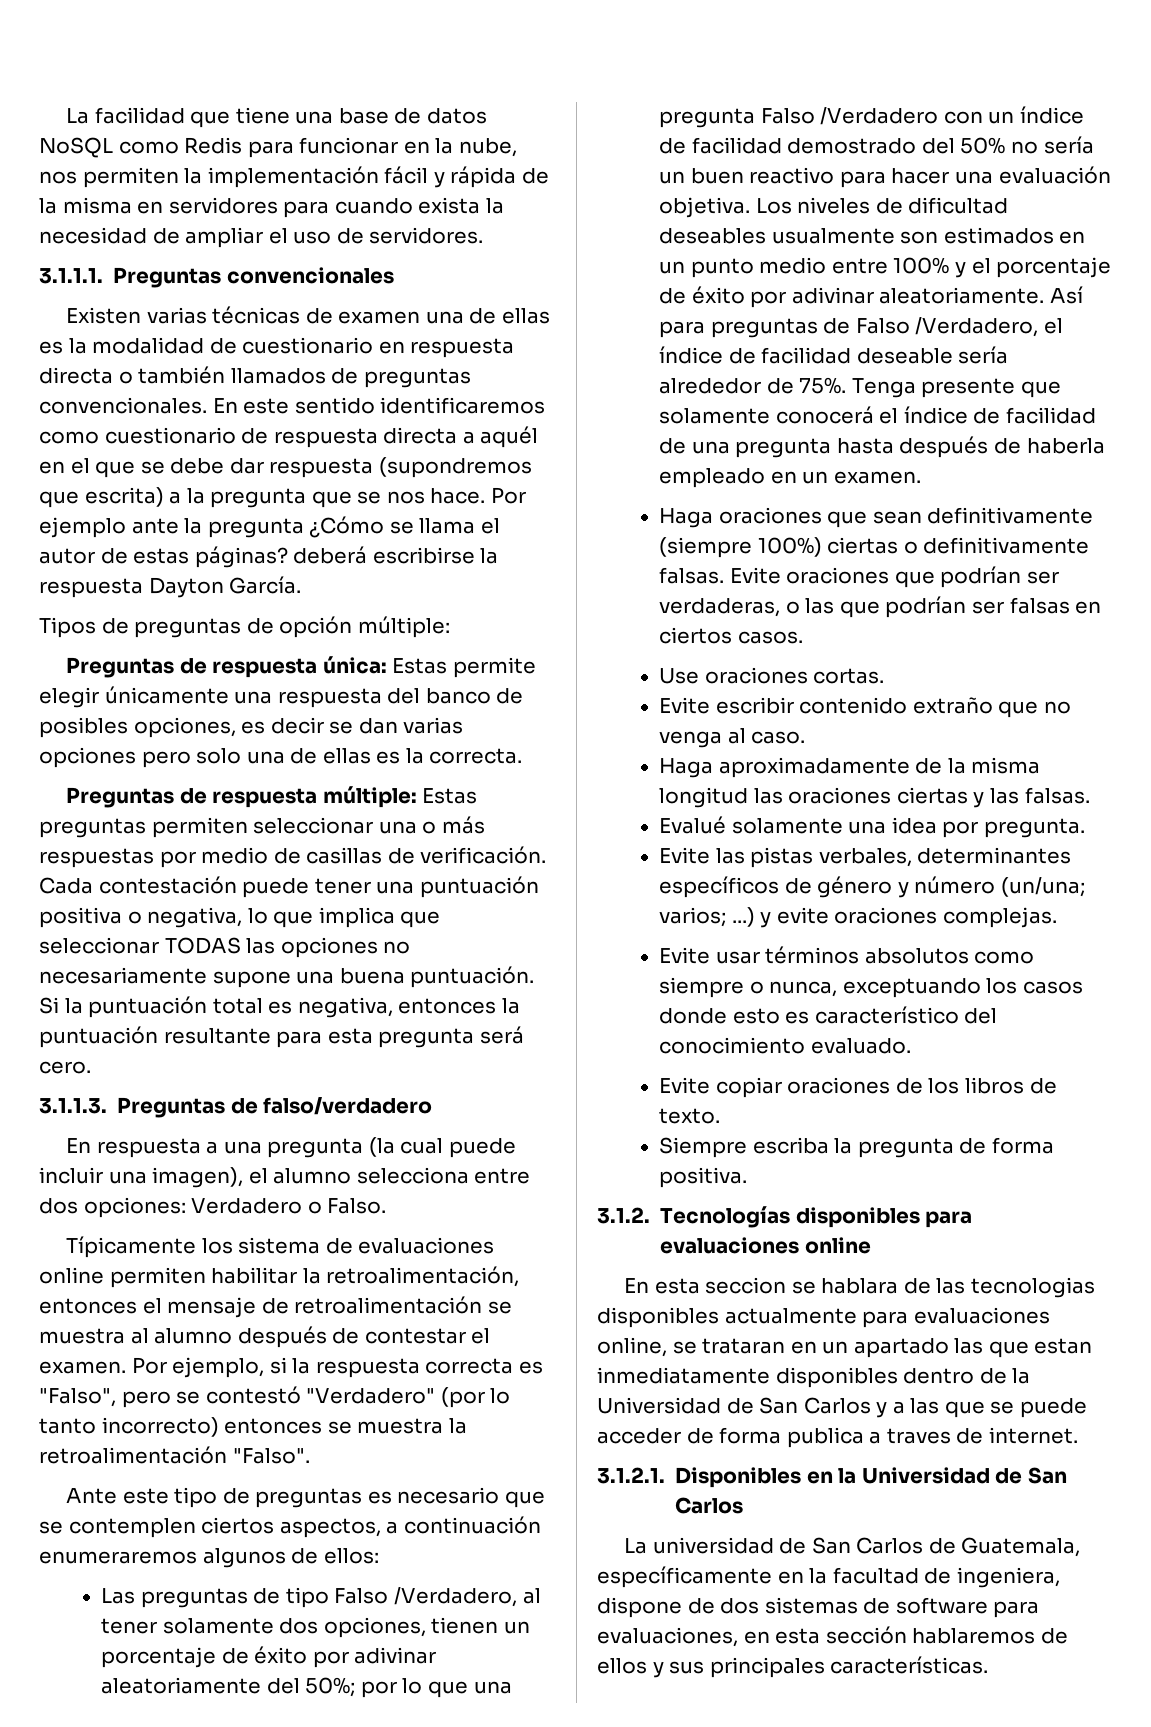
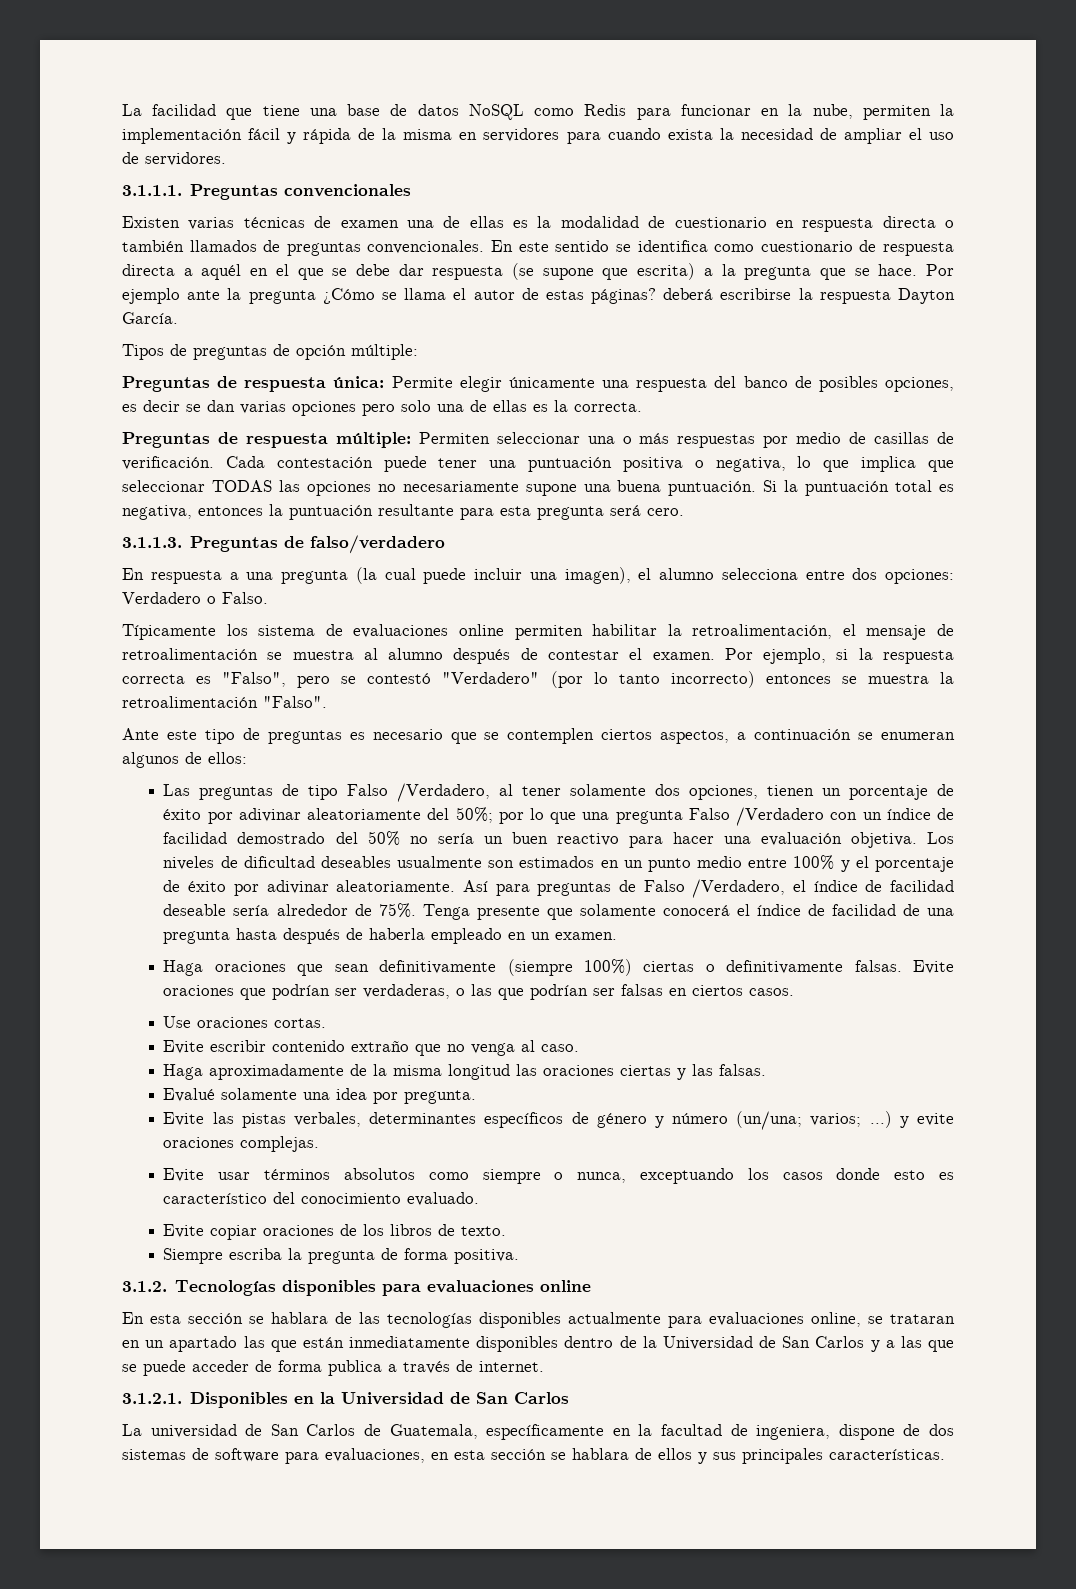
- La facilidad que tiene una base de datos NoSQL como Redis para funcionar en la nube, nos permiten la implementación fácil y rápida de la misma en servidores para cuando exista la necesidad de ampliar el uso de servidores.
+ La facilidad que tiene una base de datos NoSQL como Redis para funcionar en la nube, permiten la implementación fácil y rápida de la misma en servidores para cuando exista la necesidad de ampliar el uso de servidores.
- En este sentido identificaremos como cuestionario de respuesta directa a aquél en el que se debe dar respuesta (supondremos que escrita) a la pregunta que se nos hace.
+ En este sentido se identifica como cuestionario de respuesta directa a aquél en el que se debe dar respuesta (se supone que escrita) a la pregunta que se hace.
- Preguntas de respuesta única: Estas permite elegir únicamente una respuesta del banco de posibles opciones, es decir se dan varias opciones pero solo una de ellas es la correcta.
+ Preguntas de respuesta única: Permite elegir únicamente una respuesta del banco de posibles opciones, es decir se dan varias opciones pero solo una de ellas es la correcta.
- Preguntas de respuesta múltiple: Estas preguntas permiten seleccionar una o más respuestas por medio de casillas de verificación.
+ Preguntas de respuesta múltiple: Permiten seleccionar una o más respuestas por medio de casillas de verificación.
- Típicamente los sistema de evaluaciones online permiten habilitar la retroalimentación, entonces el mensaje de retroalimentación se muestra al alumno después de contestar el examen.
+ Típicamente los sistema de evaluaciones online permiten habilitar la retroalimentación, el mensaje de retroalimentación se muestra al alumno después de contestar el examen.
- Ante este tipo de preguntas es necesario que se contemplen ciertos aspectos, a continuación enumeraremos algunos de ellos:
+ Ante este tipo de preguntas es necesario que se contemplen ciertos aspectos, a continuación se enumeran algunos de ellos:
- En esta seccion se hablara de las tecnologias disponibles actualmente para evaluaciones online, se trataran en un apartado las que estan inmediatamente disponibles dentro de la Universidad de San Carlos y a las que se puede acceder de forma publica a traves de internet.
+ En esta sección se hablara de las tecnologías disponibles actualmente para evaluaciones online, se trataran en un apartado las que están inmediatamente disponibles dentro de la Universidad de San Carlos y a las que se puede acceder de forma publica a través de internet.
- La universidad de San Carlos de Guatemala, específicamente en la facultad de ingeniera, dispone de dos sistemas de software para evaluaciones, en esta sección hablaremos de ellos y sus principales características.
+ La universidad de San Carlos de Guatemala, específicamente en la facultad de ingeniera, dispone de dos sistemas de software para evaluaciones, en esta sección se hablara de ellos y sus principales características.

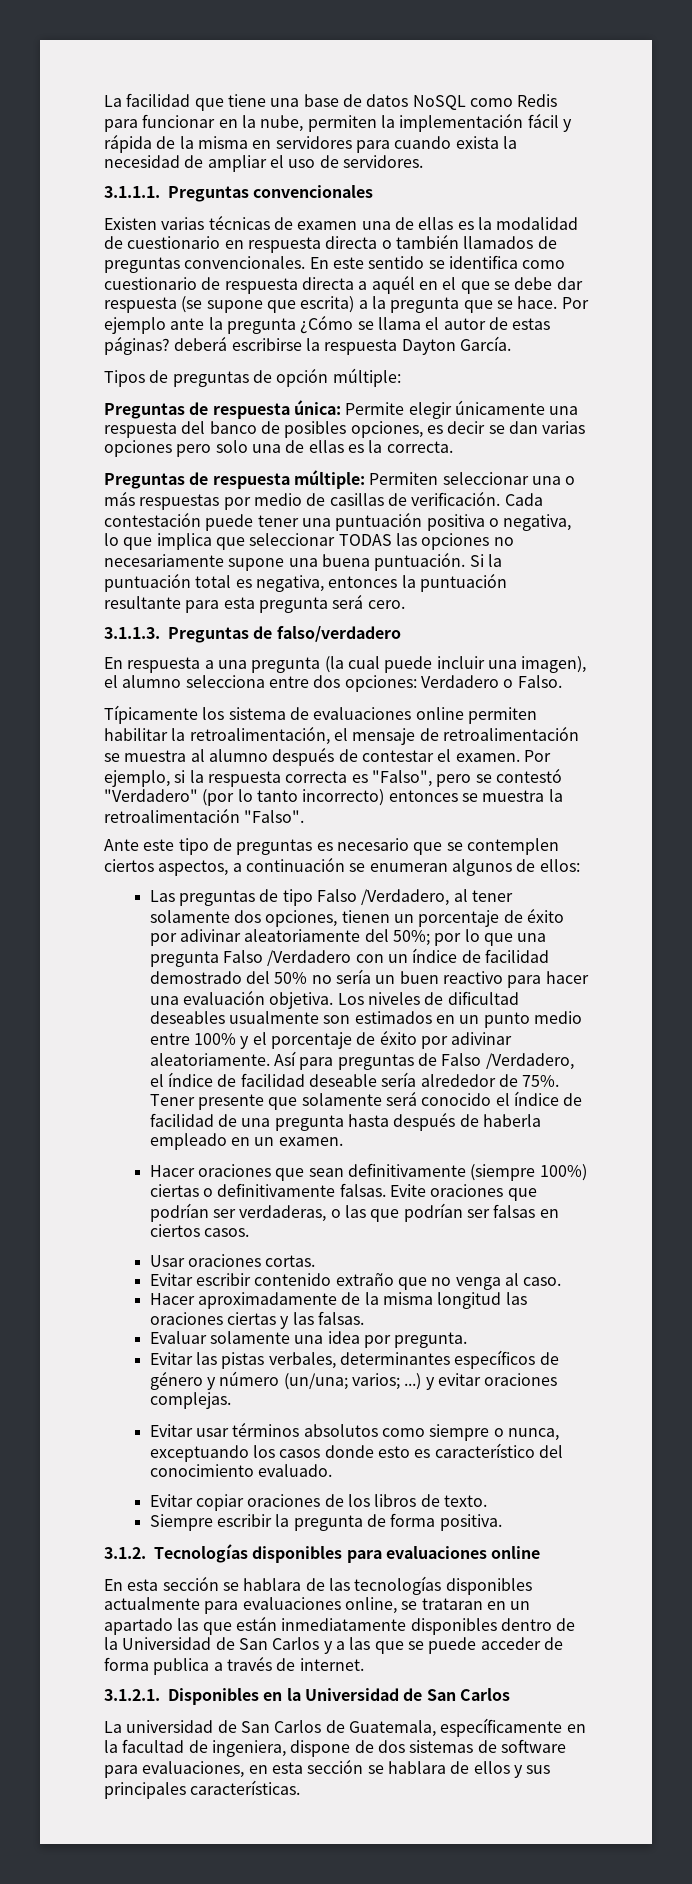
- Tenga presente que solamente conocerá el índice de facilidad de una pregunta hasta después de haberla empleado en un examen.
+ Tener presente que solamente será conocido el índice de facilidad de una pregunta hasta después de haberla empleado en un examen.
- Haga oraciones que sean definitivamente (siempre 100%) ciertas o definitivamente falsas.
+ Hacer oraciones que sean definitivamente (siempre 100%) ciertas o definitivamente falsas.
- Use oraciones cortas.
+ Usar oraciones cortas.
- Evite escribir contenido extraño que no venga al caso.
+ Evitar escribir contenido extraño que no venga al caso.
- Haga aproximadamente de la misma longitud las oraciones ciertas y las falsas.
+ Hacer aproximadamente de la misma longitud las oraciones ciertas y las falsas.
- Evalué solamente una idea por pregunta.
+ Evaluar solamente una idea por pregunta.
- Evite las pistas verbales, determinantes específicos de género y número (un/una; varios; ...) y evite oraciones complejas.
+ Evitar las pistas verbales, determinantes específicos de género y número (un/una; varios; ...) y evitar oraciones complejas.
- Evite usar términos absolutos como siempre o nunca, exceptuando los casos donde esto es característico del conocimiento evaluado.
+ Evitar usar términos absolutos como siempre o nunca, exceptuando los casos donde esto es característico del conocimiento evaluado.
- Evite copiar oraciones de los libros de texto.
+ Evitar copiar oraciones de los libros de texto.
- Siempre escriba la pregunta de forma positiva.
+ Siempre escribir la pregunta de forma positiva.

